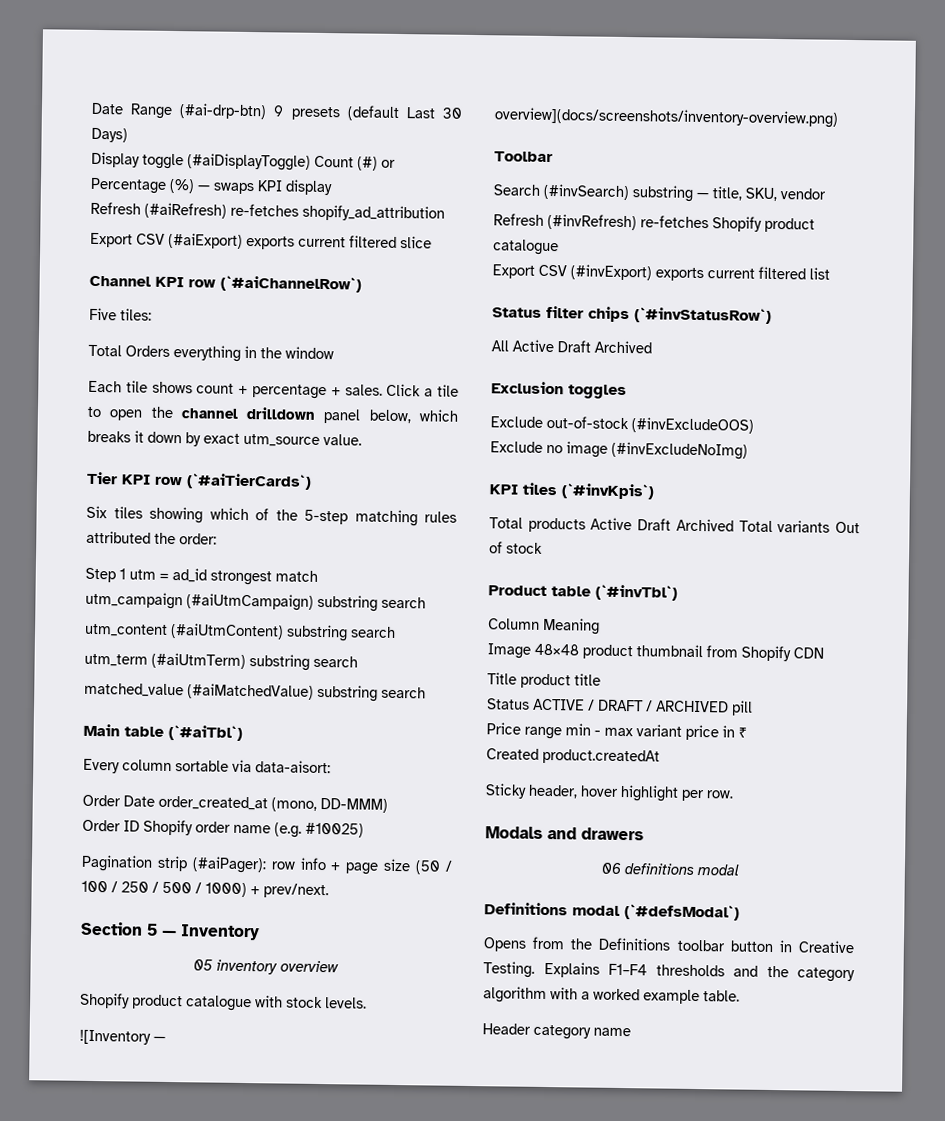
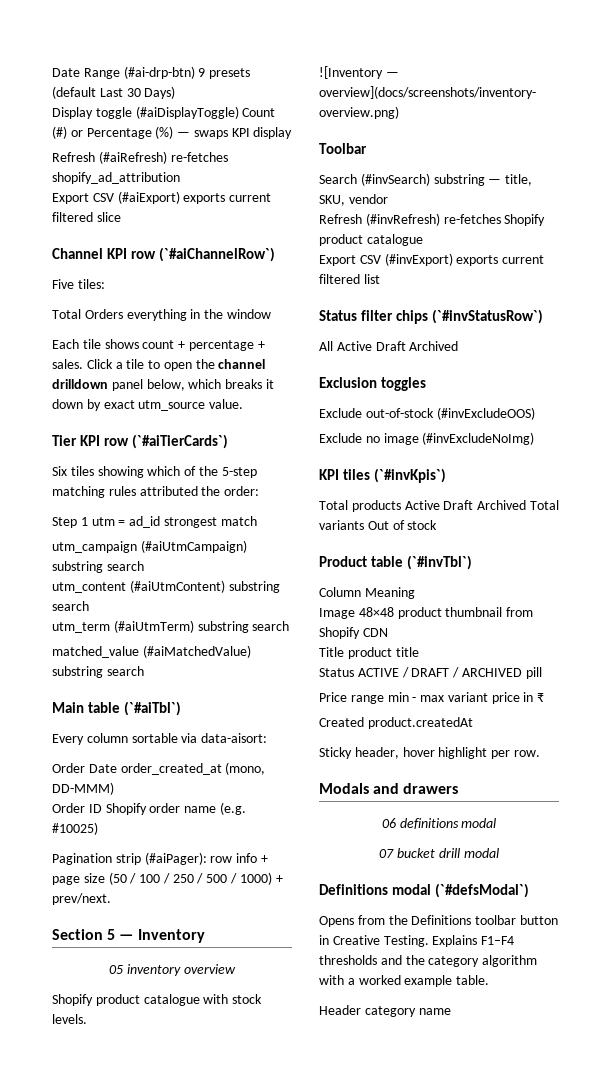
+ 07 bucket drill modal

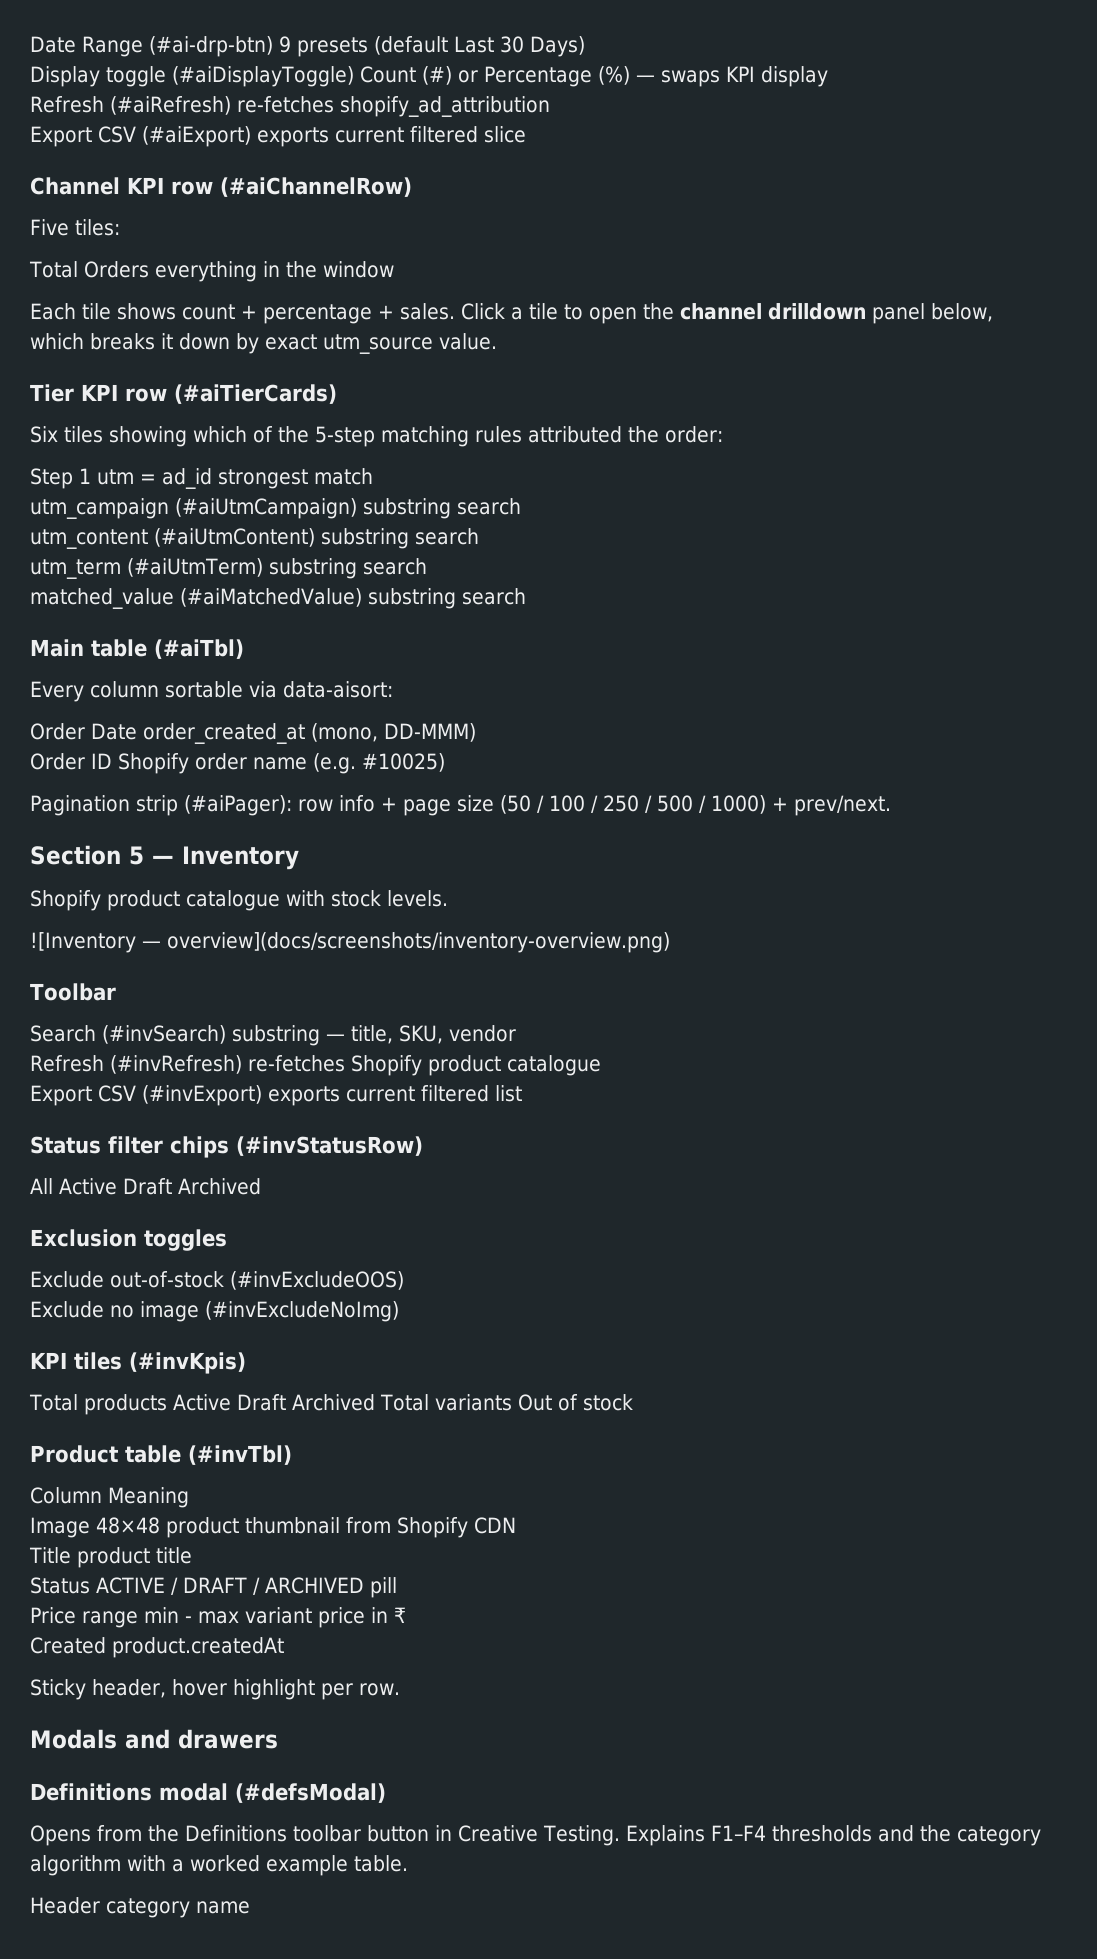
- Channel KPI row (`#aiChannelRow`)
+ Channel KPI row (#aiChannelRow)
- Tier KPI row (`#aiTierCards`)
+ Tier KPI row (#aiTierCards)
- Main table (`#aiTbl`)
+ Main table (#aiTbl)
- 05 inventory overview
- Status filter chips (`#invStatusRow`)
+ Status filter chips (#invStatusRow)
- KPI tiles (`#invKpis`)
+ KPI tiles (#invKpis)
- Product table (`#invTbl`)
+ Product table (#invTbl)
- 06 definitions modal
- 07 bucket drill modal
- Definitions modal (`#defsModal`)
+ Definitions modal (#defsModal)

